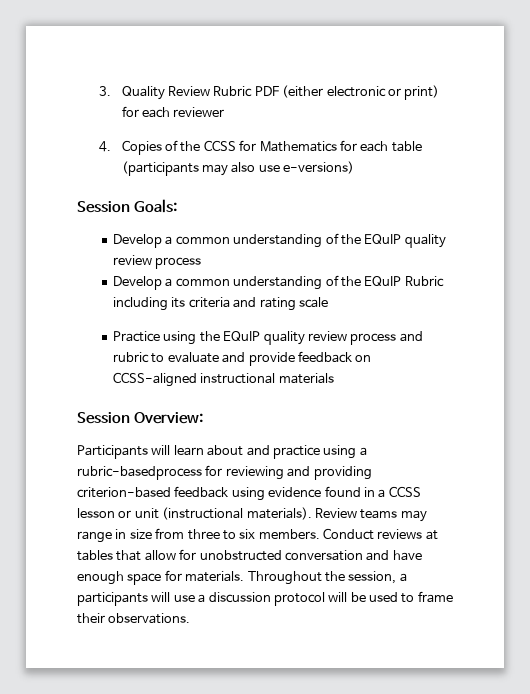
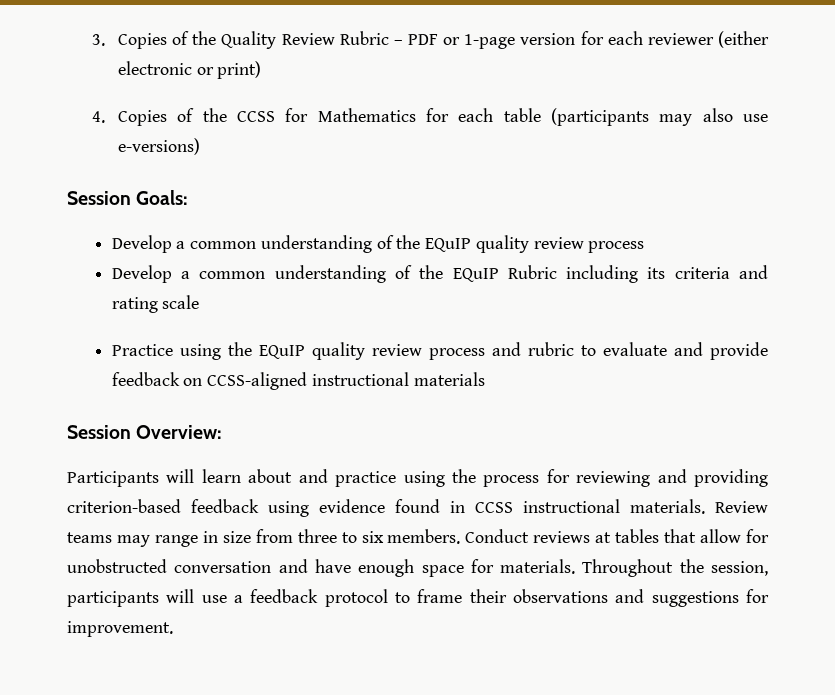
- 3. Quality Review Rubric PDF (either electronic or print) for each reviewer
+ 3. Copies of the Quality Review Rubric – PDF or 1-page version for each reviewer (either electronic or print)
- Participants will learn about and practice using a rubric-basedprocess for reviewing and providing criterion-based feedback using evidence found in a CCSS lesson or unit (instructional materials).
+ Participants will learn about and practice using the process for reviewing and providing criterion-based feedback using evidence found in CCSS instructional materials.
- Throughout the session, a participants will use a discussion protocol will be used to frame their observations.
+ Throughout the session, participants will use a feedback protocol to frame their observations and suggestions for improvement.

